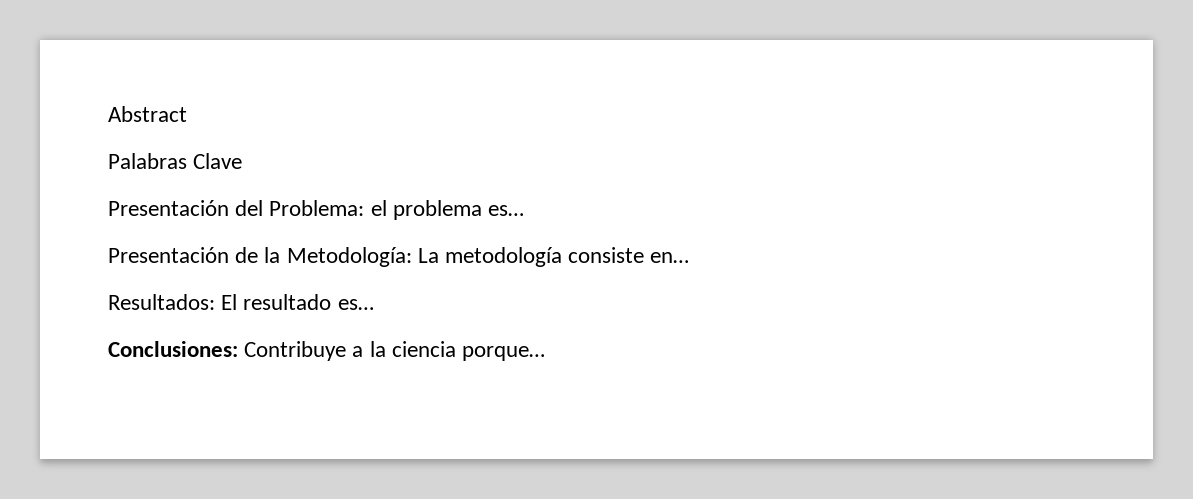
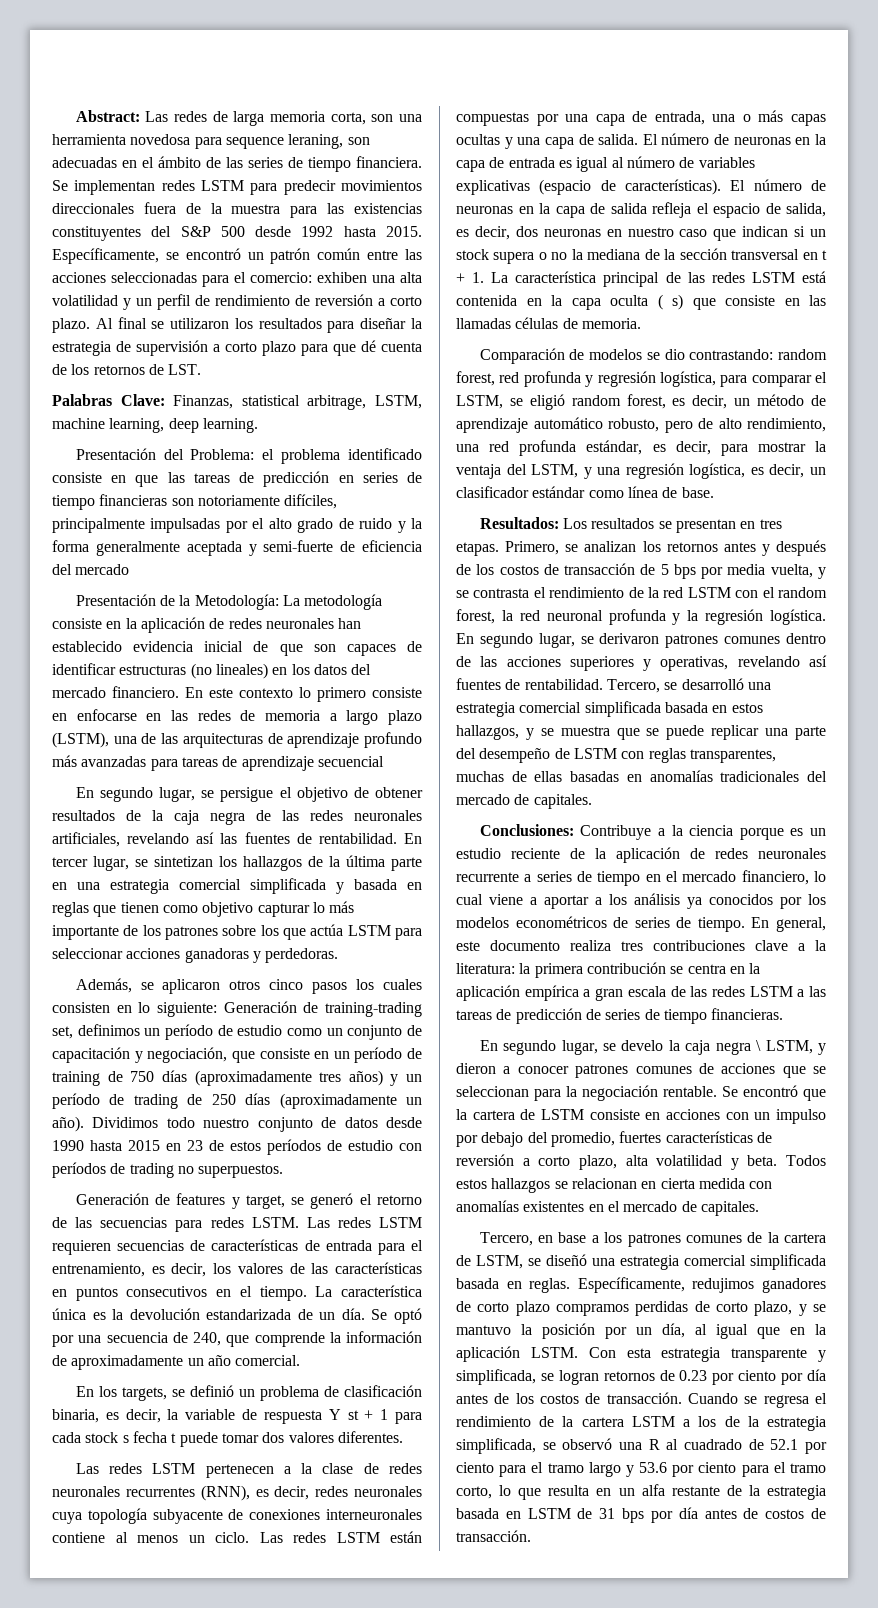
- Abstract
- Palabras Clave
+ Abstract: Las redes de larga memoria corta, son una herramienta novedosa para sequence leraning, son adecuadas en el ámbito de las series de tiempo financiera. Se implementan redes LSTM para predecir movimientos direccionales fuera de la muestra para las existencias constituyentes del S&P 500 desde 1992 hasta 2015. Específicamente, se encontró un patrón común entre las acciones seleccionadas para el comercio: exhiben una alta volatilidad y un perfil de rendimiento de reversión a corto plazo. Al final se utilizaron los resultados para diseñar la estrategia de supervisión a corto plazo para que dé cuenta de los retornos de LST.
+ Palabras Clave: Finanzas, statistical arbitrage, LSTM, machine learning, deep learning.
- Presentación del Problema: el problema es…
+ Presentación del Problema: el problema identificado consiste en que las tareas de predicción en series de tiempo financieras son notoriamente difíciles, principalmente impulsadas por el alto grado de ruido y la forma generalmente aceptada y semi-fuerte de eficiencia del mercado
- Presentación de la Metodología: La metodología consiste en…
- Resultados: El resultado es…
+ Presentación de la Metodología: La metodología consiste en la aplicación de redes neuronales han establecido evidencia inicial de que son capaces de identificar estructuras (no lineales) en los datos del mercado financiero. En este contexto lo primero consiste en enfocarse en las redes de memoria a largo plazo (LSTM), una de las arquitecturas de aprendizaje profundo más avanzadas para tareas de aprendizaje secuencial
+ En segundo lugar, se persigue el objetivo de obtener resultados de la caja negra de las redes neuronales artificiales, revelando así las fuentes de rentabilidad. En tercer lugar, se sintetizan los hallazgos de la última parte en una estrategia comercial simplificada y basada en reglas que tienen como objetivo capturar lo más importante de los patrones sobre los que actúa LSTM para seleccionar acciones ganadoras y perdedoras.
+ Además, se aplicaron otros cinco pasos los cuales consisten en lo siguiente: Generación de training-trading set, definimos un período de estudio como un conjunto de capacitación y negociación, que consiste en un período de training de 750 días (aproximadamente tres años) y un período de trading de 250 días (aproximadamente un año). Dividimos todo nuestro conjunto de datos desde 1990 hasta 2015 en 23 de estos períodos de estudio con períodos de trading no superpuestos.
+ Generación de features y target, se generó el retorno de las secuencias para redes LSTM. Las redes LSTM requieren secuencias de características de entrada para el entrenamiento, es decir, los valores de las características en puntos consecutivos en el tiempo. La característica única es la devolución estandarizada de un día. Se optó por una secuencia de 240, que comprende la información de aproximadamente un año comercial.
+ En los targets, se definió un problema de clasificación binaria, es decir, la variable de respuesta Y st + 1 para cada stock s fecha t puede tomar dos valores diferentes.
+ Las redes LSTM pertenecen a la clase de redes neuronales recurrentes (RNN), es decir, redes neuronales cuya topología subyacente de conexiones interneuronales contiene al menos un ciclo. Las redes LSTM están compuestas por una capa de entrada, una o más capas ocultas y una capa de salida. El número de neuronas en la capa de entrada es igual al número de variables explicativas (espacio de características). El número de neuronas en la capa de salida refleja el espacio de salida, es decir, dos neuronas en nuestro caso que indican si un stock supera o no la mediana de la sección transversal en t + 1. La característica principal de las redes LSTM está contenida en la capa oculta ( s) que consiste en las llamadas células de memoria.
+ Comparación de modelos se dio contrastando: random forest, red profunda y regresión logística, para comparar el LSTM, se eligió random forest, es decir, un método de aprendizaje automático robusto, pero de alto rendimiento, una red profunda estándar, es decir, para mostrar la ventaja del LSTM, y una regresión logística, es decir, un clasificador estándar como línea de base.
+ Resultados: Los resultados se presentan en tres etapas. Primero, se analizan los retornos antes y después de los costos de transacción de 5 bps por media vuelta, y se contrasta el rendimiento de la red LSTM con el random forest, la red neuronal profunda y la regresión logística. En segundo lugar, se derivaron patrones comunes dentro de las acciones superiores y operativas, revelando así fuentes de rentabilidad. Tercero, se desarrolló una estrategia comercial simplificada basada en estos hallazgos, y se muestra que se puede replicar una parte del desempeño de LSTM con reglas transparentes, muchas de ellas basadas en anomalías tradicionales del mercado de capitales.
- Conclusiones: Contribuye a la ciencia porque…
+ Conclusiones: Contribuye a la ciencia porque es un estudio reciente de la aplicación de redes neuronales recurrente a series de tiempo en el mercado financiero, lo cual viene a aportar a los análisis ya conocidos por los modelos econométricos de series de tiempo. En general, este documento realiza tres contribuciones clave a la literatura: la primera contribución se centra en la aplicación empírica a gran escala de las redes LSTM a las tareas de predicción de series de tiempo financieras.
+ En segundo lugar, se develo la caja negra \ LSTM, y dieron a conocer patrones comunes de acciones que se seleccionan para la negociación rentable. Se encontró que la cartera de LSTM consiste en acciones con un impulso por debajo del promedio, fuertes características de reversión a corto plazo, alta volatilidad y beta. Todos estos hallazgos se relacionan en cierta medida con anomalías existentes en el mercado de capitales.
+ Tercero, en base a los patrones comunes de la cartera de LSTM, se diseñó una estrategia comercial simplificada basada en reglas. Específicamente, redujimos ganadores de corto plazo compramos perdidas de corto plazo, y se mantuvo la posición por un día, al igual que en la aplicación LSTM. Con esta estrategia transparente y simplificada, se logran retornos de 0.23 por ciento por día antes de los costos de transacción. Cuando se regresa el rendimiento de la cartera LSTM a los de la estrategia simplificada, se observó una R al cuadrado de 52.1 por ciento para el tramo largo y 53.6 por ciento para el tramo corto, lo que resulta en un alfa restante de la estrategia basada en LSTM de 31 bps por día antes de costos de transacción.

